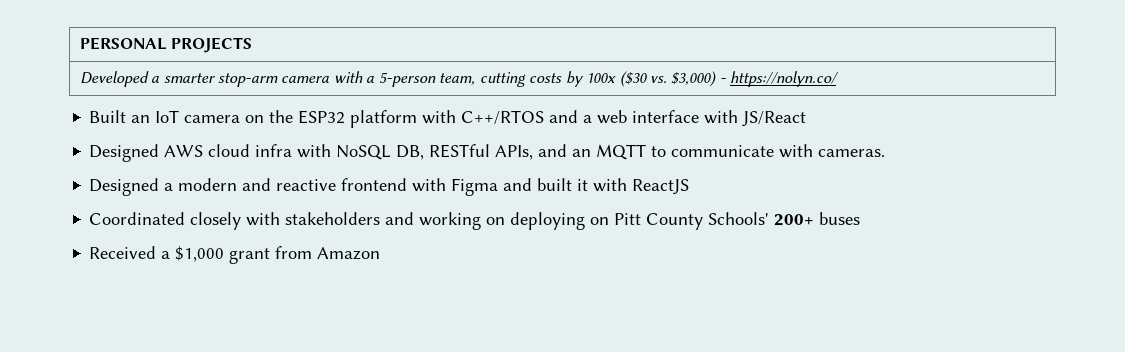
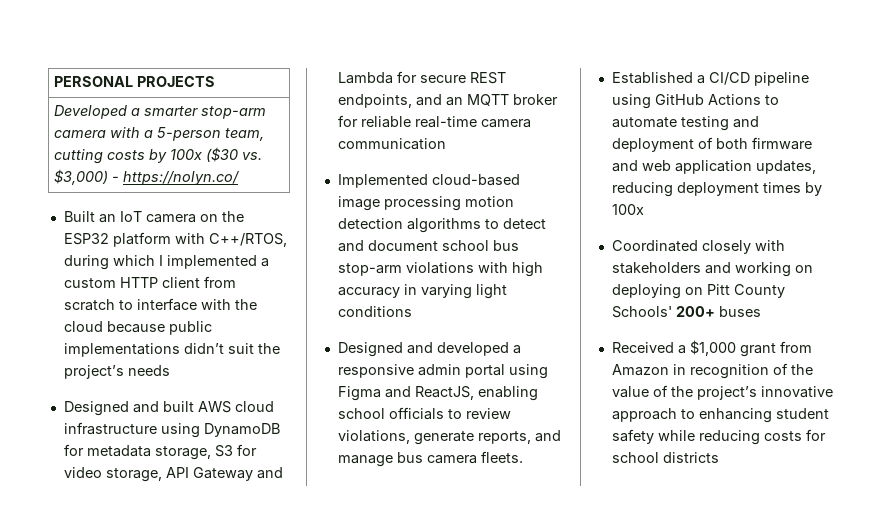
- Built an IoT camera on the ESP32 platform with C++/RTOS and a web interface with JS/React
- Designed AWS cloud infra with NoSQL DB, RESTful APIs, and an MQTT to communicate with cameras.
- Designed a modern and reactive frontend with Figma and built it with ReactJS
+ Built an IoT camera on the ESP32 platform with C++/RTOS, during which I implemented a custom HTTP client from scratch to interface with the cloud because public implementations didn’t suit the project’s needs
+ Designed and built AWS cloud infrastructure using DynamoDB for metadata storage, S3 for video storage, API Gateway and Lambda for secure REST endpoints, and an MQTT broker for reliable real-time camera communication
+ Implemented cloud-based image processing motion detection algorithms to detect and document school bus stop-arm violations with high accuracy in varying light conditions
+ Designed and developed a responsive admin portal using Figma and ReactJS, enabling school officials to review violations, generate reports, and manage bus camera fleets.
+ Established a CI/CD pipeline using GitHub Actions to automate testing and deployment of both firmware and web application updates, reducing deployment times by 100x
- Received a $1,000 grant from Amazon
+ Received a $1,000 grant from Amazon in recognition of the value of the project’s innovative approach to enhancing student safety while reducing costs for school districts

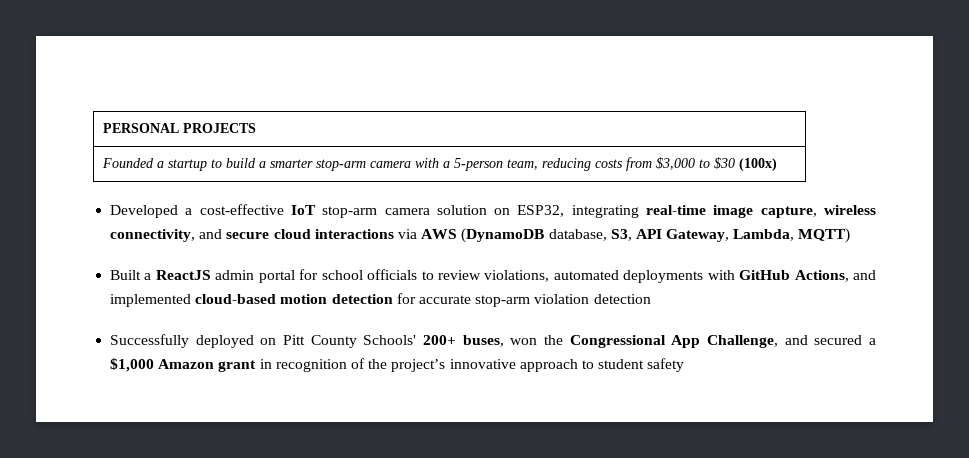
- Developed a smarter stop-arm camera with a 5-person team, cutting costs by 100x ($30 vs. $3,000) - https://nolyn.co/
- Built an IoT camera on the ESP32 platform with C++/RTOS, during which I implemented a custom HTTP client from scratch to interface with the cloud because public implementations didn’t suit the project’s needs
- Designed and built AWS cloud infrastructure using DynamoDB for metadata storage, S3 for video storage, API Gateway and Lambda for secure REST endpoints, and an MQTT broker for reliable real-time camera communication
- Implemented cloud-based image processing motion detection algorithms to detect and document school bus stop-arm violations with high accuracy in varying light conditions
- Designed and developed a responsive admin portal using Figma and ReactJS, enabling school officials to review violations, generate reports, and manage bus camera fleets.
- Established a CI/CD pipeline using GitHub Actions to automate testing and deployment of both firmware and web application updates, reducing deployment times by 100x
- Coordinated closely with stakeholders and working on deploying on Pitt County Schools' 200+ buses
- Received a $1,000 grant from Amazon in recognition of the value of the project’s innovative approach to enhancing student safety while reducing costs for school districts
+ Founded a startup to build a smarter stop-arm camera with a 5-person team, reducing costs from $3,000 to $30 (100x)
+ Developed a cost-effective IoT stop-arm camera solution on ESP32, integrating real-time image capture, wireless connectivity, and secure cloud interactions via AWS (DynamoDB database, S3, API Gateway, Lambda, MQTT)
+ Built a ReactJS admin portal for school officials to review violations, automated deployments with GitHub Actions, and implemented cloud-based motion detection for accurate stop-arm violation detection
+ Successfully deployed on Pitt County Schools' 200+ buses, won the Congressional App Challenge, and secured a $1,000 Amazon grant in recognition of the project’s innovative approach to student safety

